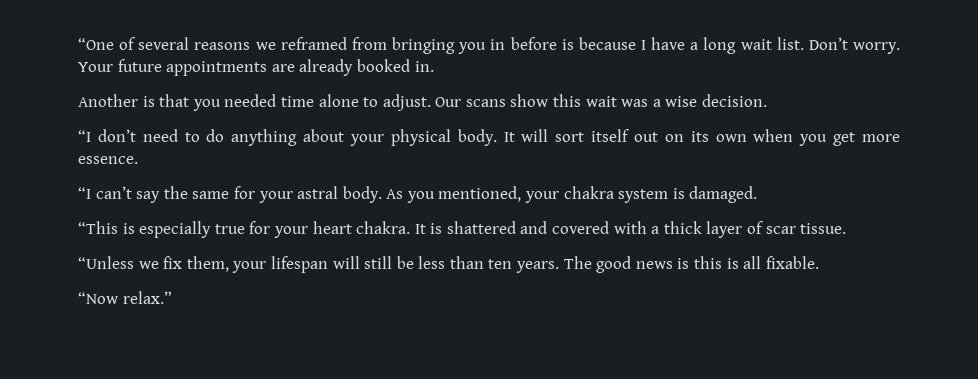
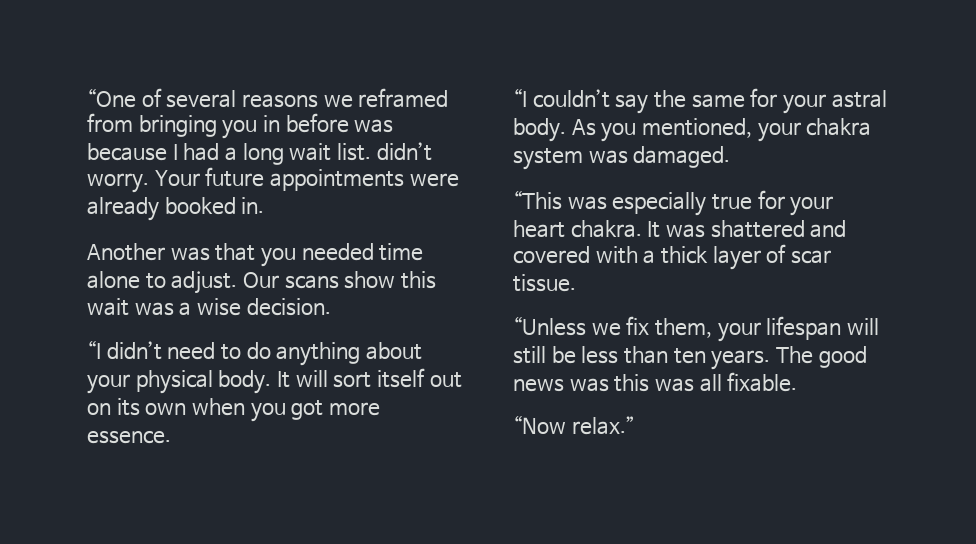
- “One of several reasons we reframed from bringing you in before is because I have a long wait list. Don’t worry.
+ “One of several reasons we reframed from bringing you in before was because I had a long wait list. didn’t worry.
- Your future appointments are already booked in.
+ Your future appointments were already booked in.
- Another is that you needed time alone to adjust.
+ Another was that you needed time alone to adjust.
- “I don’t need to do anything about your physical body.
+ “I didn’t need to do anything about your physical body.
- It will sort itself out on its own when you get more essence.
+ It will sort itself out on its own when you got more essence.
- “I can’t say the same for your astral body.
+ “I couldn’t say the same for your astral body.
- As you mentioned, your chakra system is damaged.
+ As you mentioned, your chakra system was damaged.
- “This is especially true for your heart chakra.
+ “This was especially true for your heart chakra.
- It is shattered and covered with a thick layer of scar tissue.
+ It was shattered and covered with a thick layer of scar tissue.
- The good news is this is all fixable.
+ The good news was this was all fixable.

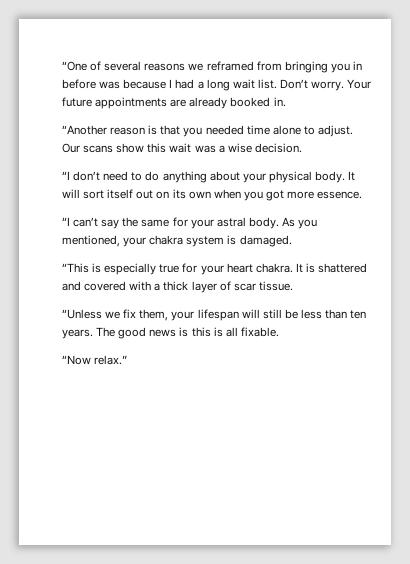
- “One of several reasons we reframed from bringing you in before was because I had a long wait list. didn’t worry.
+ “One of several reasons we reframed from bringing you in before was because I had a long wait list. Don’t worry.
- Your future appointments were already booked in.
+ Your future appointments are already booked in.
- Another was that you needed time alone to adjust.
+ “Another reason is that you needed time alone to adjust.
- “I didn’t need to do anything about your physical body.
+ “I don’t need to do anything about your physical body.
- “I couldn’t say the same for your astral body.
+ “I can’t say the same for your astral body.
- As you mentioned, your chakra system was damaged.
+ As you mentioned, your chakra system is damaged.
- “This was especially true for your heart chakra.
+ “This is especially true for your heart chakra.
- It was shattered and covered with a thick layer of scar tissue.
+ It is shattered and covered with a thick layer of scar tissue.
- The good news was this was all fixable.
+ The good news is this is all fixable.

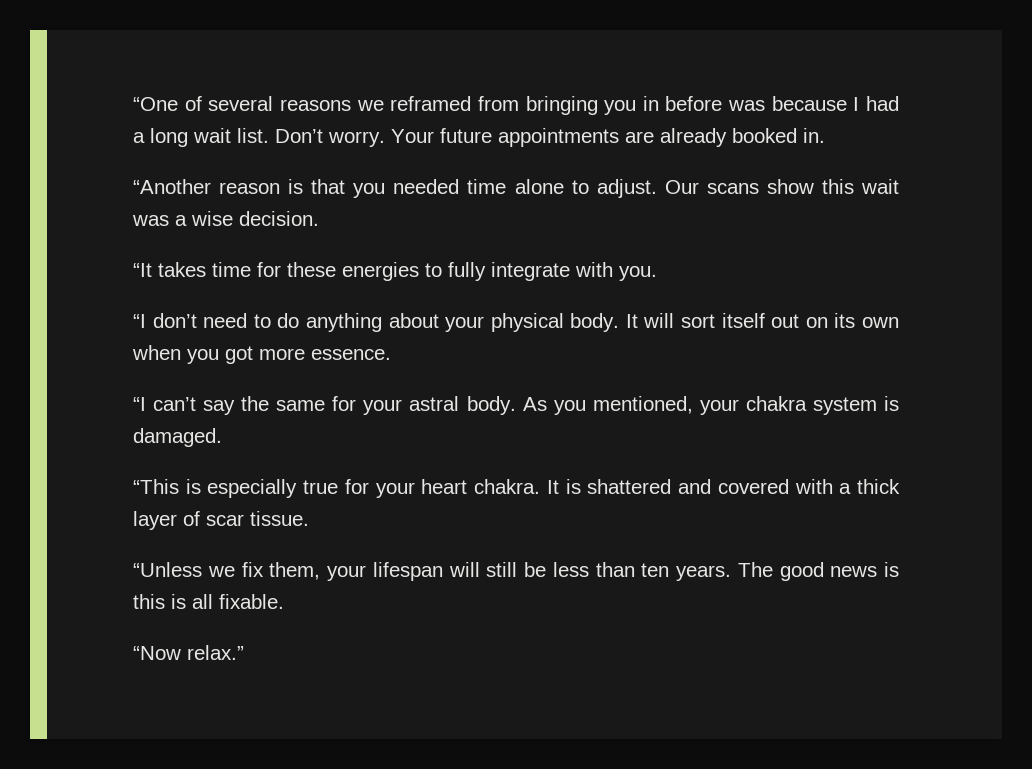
+ “It takes time for these energies to fully integrate with you.

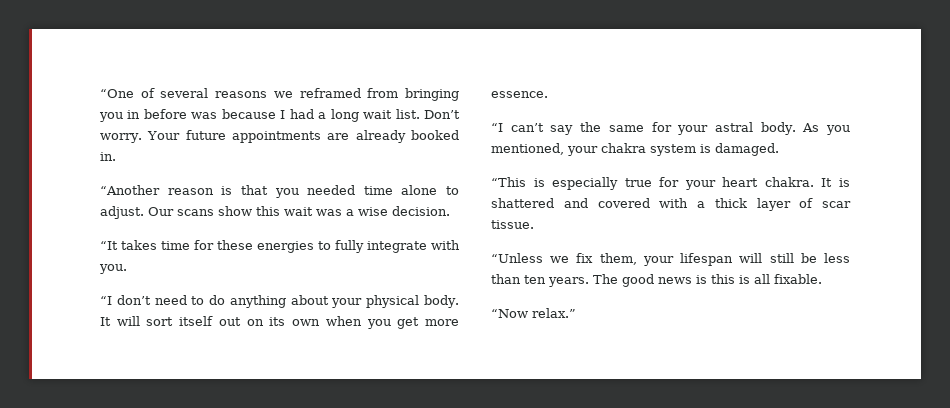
- It will sort itself out on its own when you got more essence.
+ It will sort itself out on its own when you get more essence.

